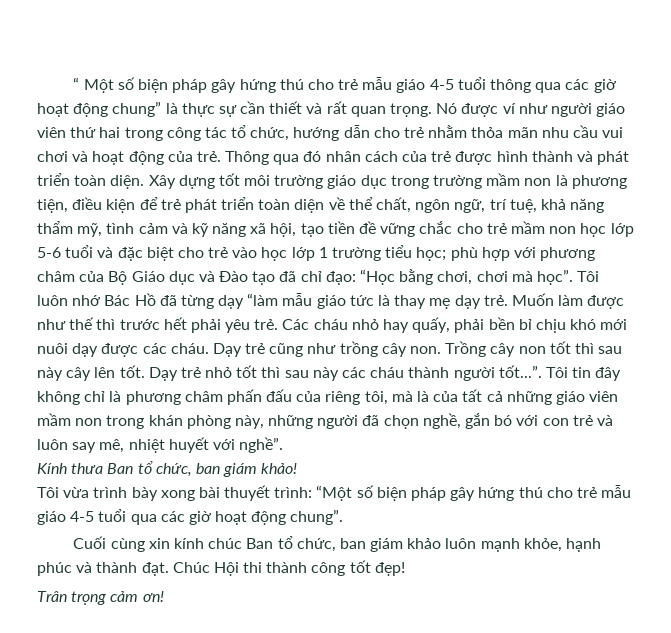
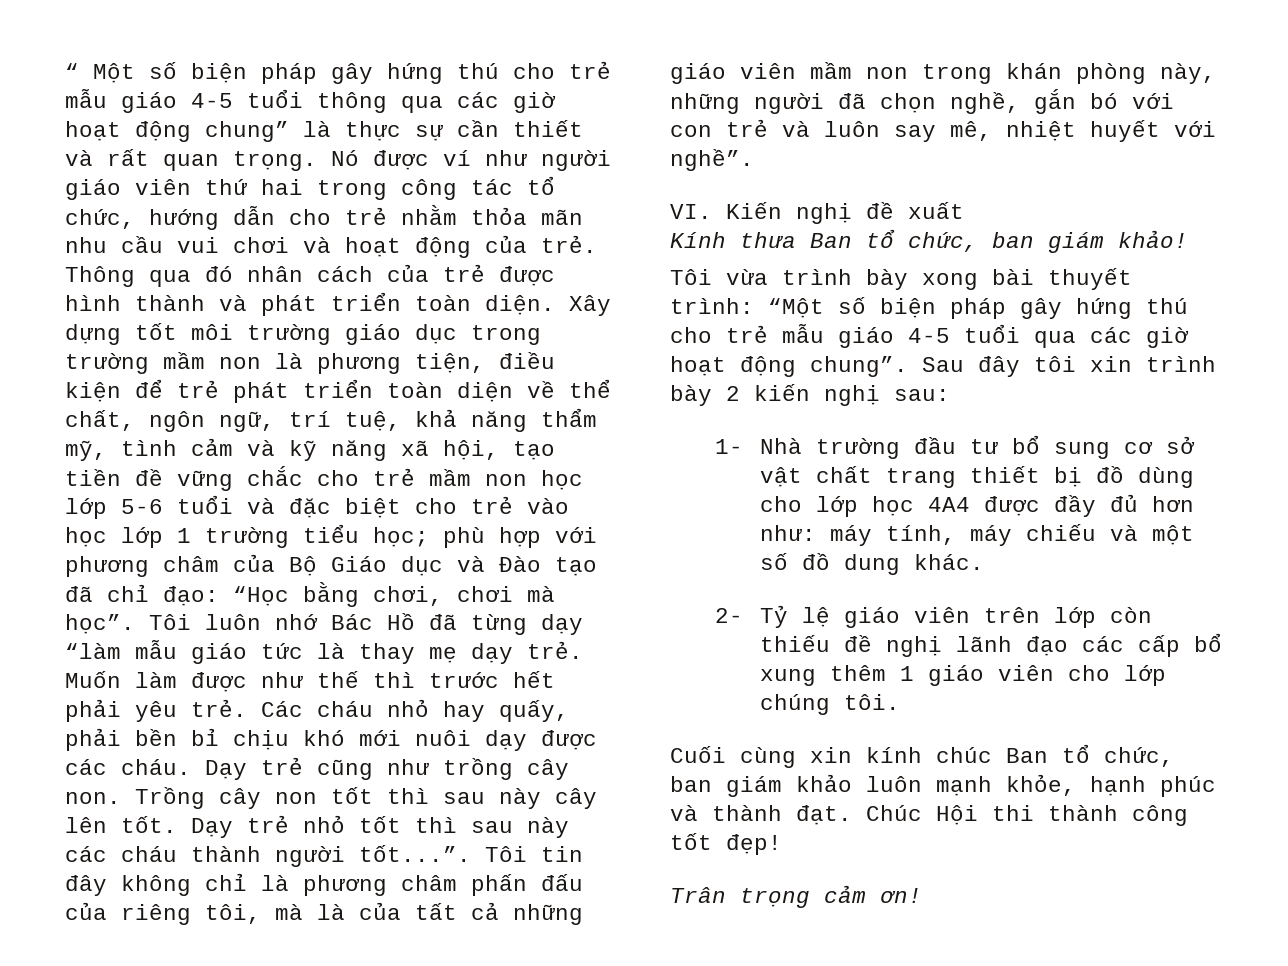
+ VI. Kiến nghị đề xuất
+ Sau đây tôi xin trình bày 2 kiến nghị sau:
+ 1- Nhà trường đầu tư bổ sung cơ sở vật chất trang thiết bị đồ dùng cho lớp học 4A4 được đầy đủ hơn như: máy tính, máy chiếu và một số đồ dung khác.
+ 2- Tỷ lệ giáo viên trên lớp còn thiếu đề nghị lãnh đạo các cấp bổ xung thêm 1 giáo viên cho lớp chúng tôi.

